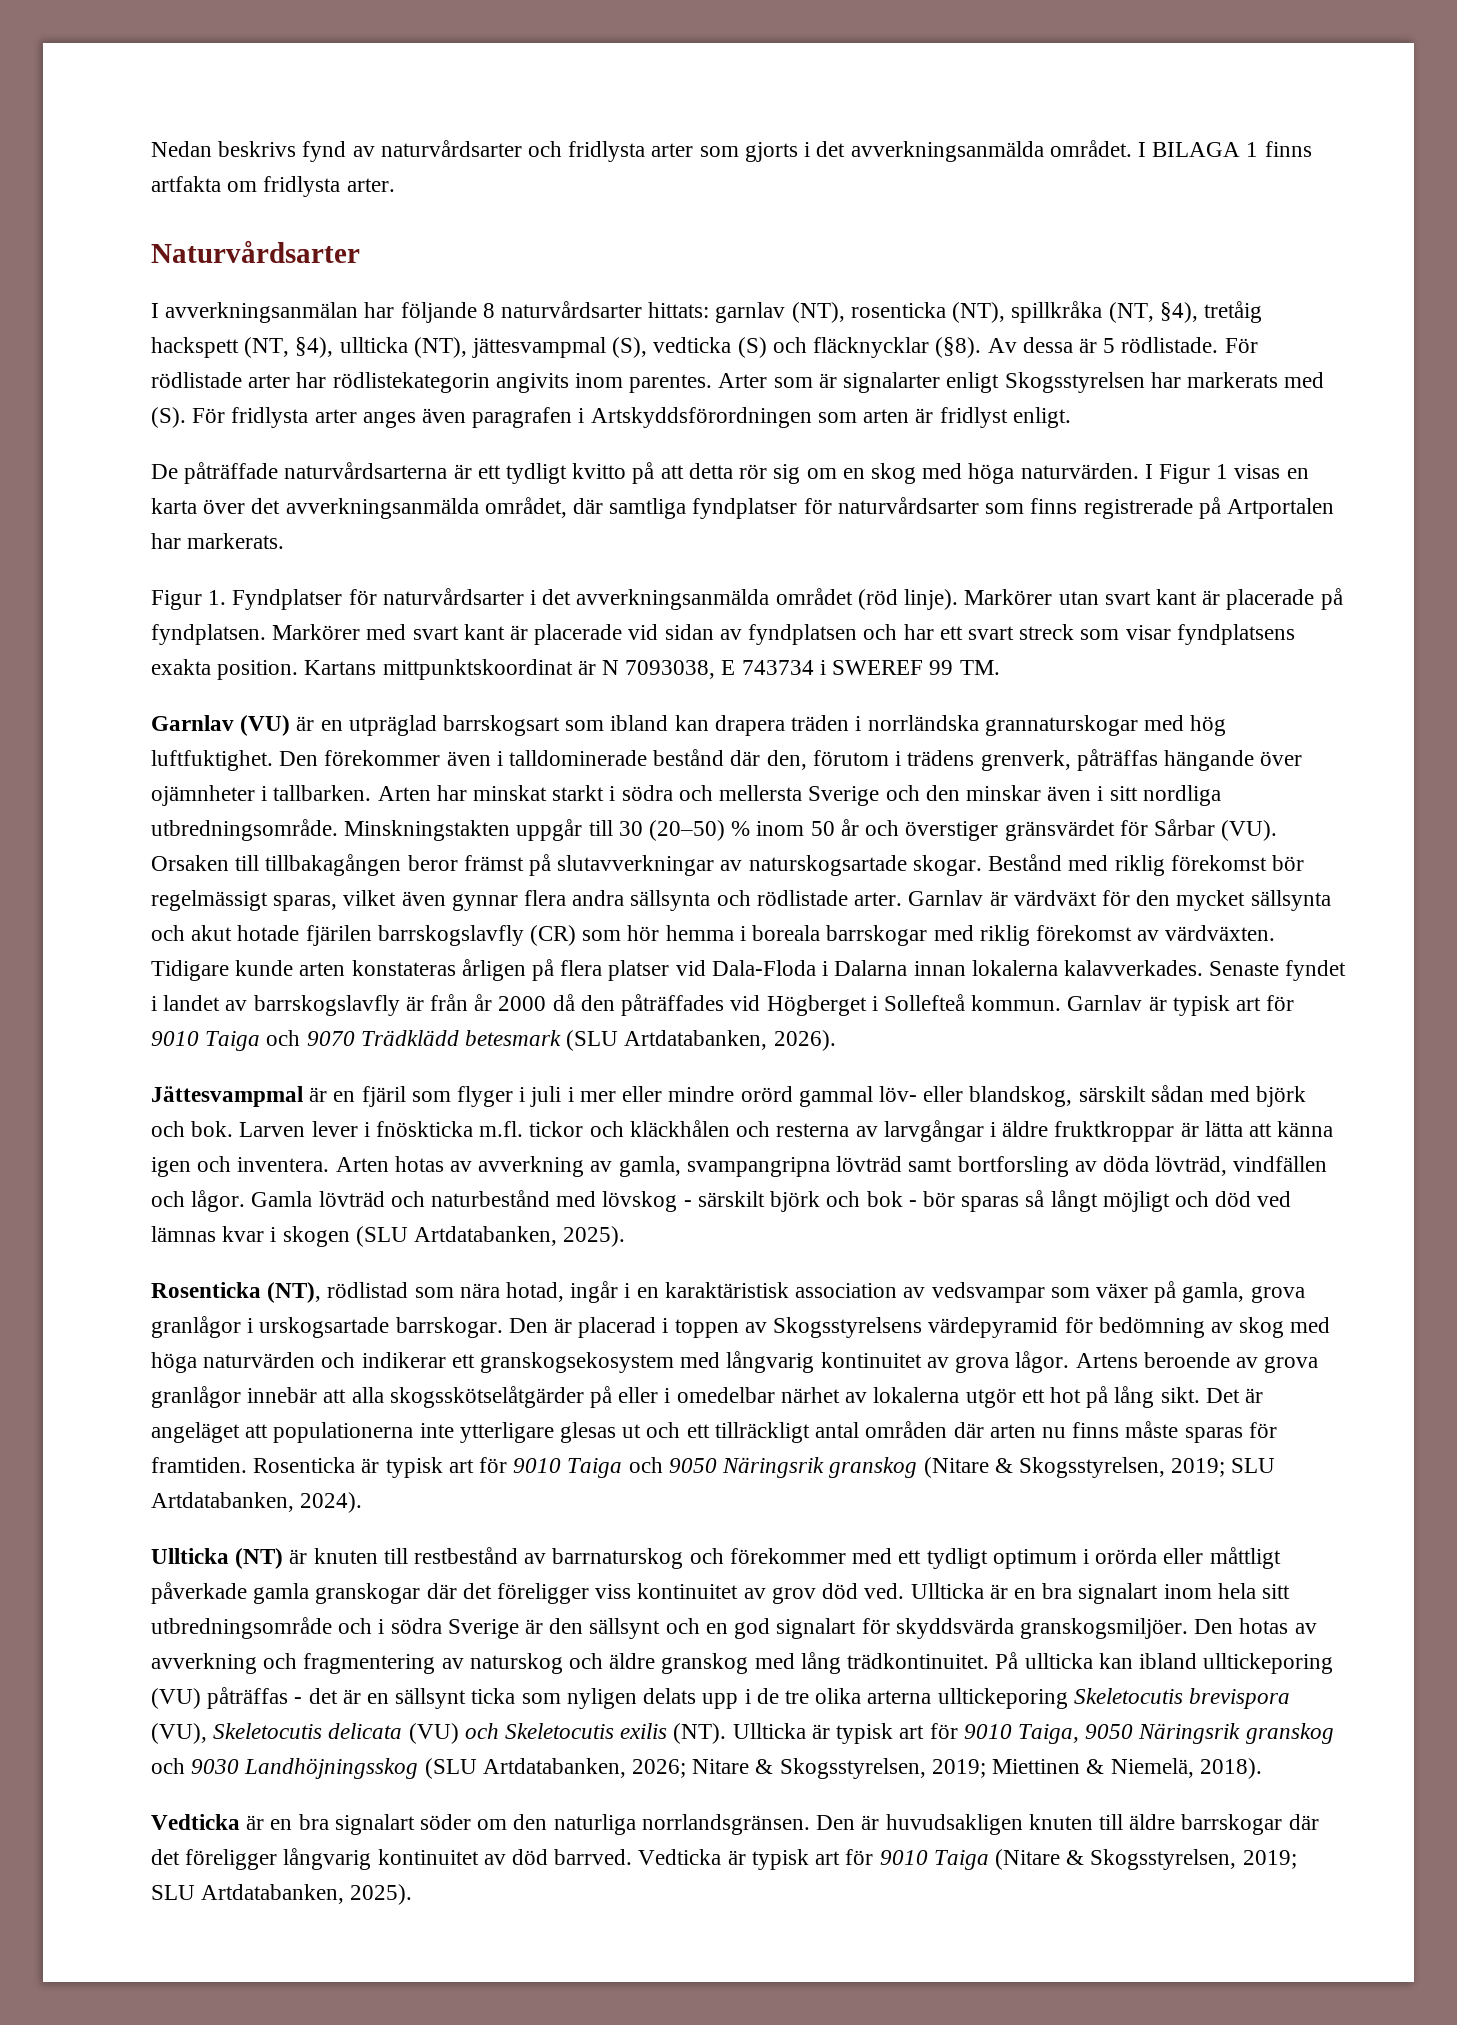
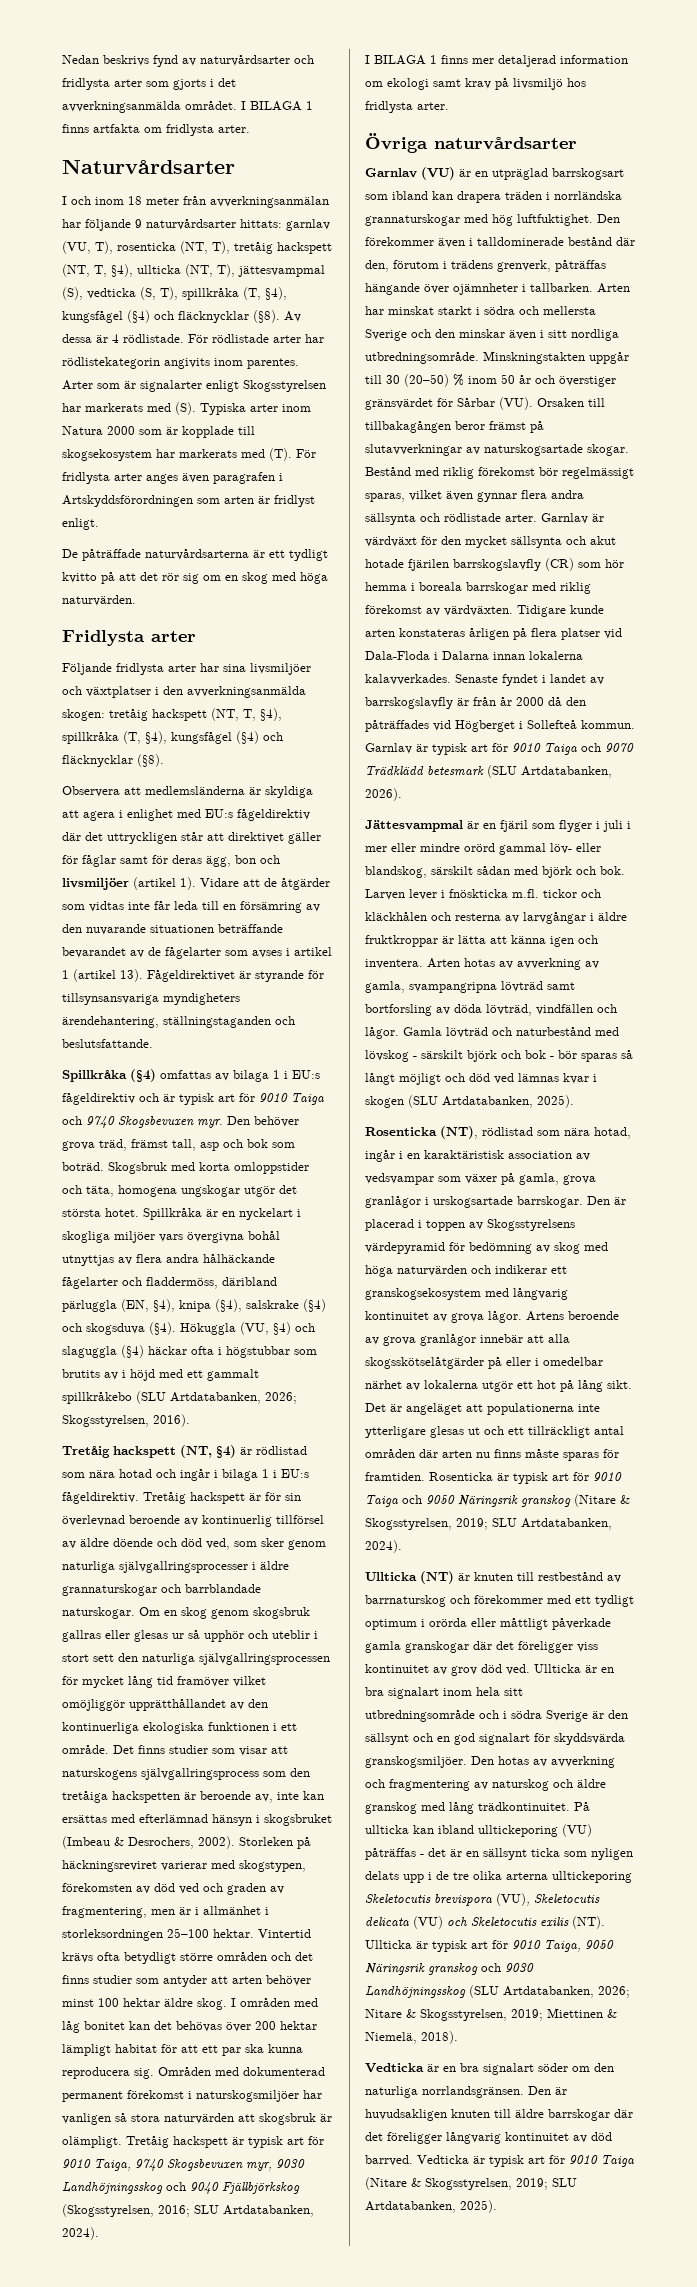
- I avverkningsanmälan har följande 8 naturvårdsarter hittats: garnlav (NT), rosenticka (NT), spillkråka (NT, §4), tretåig hackspett (NT, §4), ullticka (NT), jättesvampmal (S), vedticka (S) och fläcknycklar (§8).
+ I och inom 18 meter från avverkningsanmälan har följande 9 naturvårdsarter hittats: garnlav (VU, T), rosenticka (NT, T), tretåig hackspett (NT, T, §4), ullticka (NT, T), jättesvampmal (S), vedticka (S, T), spillkråka (T, §4), kungsfågel (§4) och fläcknycklar (§8).
- Av dessa är 5 rödlistade.
+ Av dessa är 4 rödlistade.
- Arter som är signalarter enligt Skogsstyrelsen har markerats med (S). För fridlysta arter anges även paragrafen i Artskyddsförordningen som arten är fridlyst enligt.
+ Arter som är signalarter enligt Skogsstyrelsen har markerats med (S). Typiska arter inom Natura 2000 som är kopplade till skogsekosystem har markerats med (T). För fridlysta arter anges även paragrafen i Artskyddsförordningen som arten är fridlyst enligt.
- De påträffade naturvårdsarterna är ett tydligt kvitto på att detta rör sig om en skog med höga naturvärden. I Figur 1 visas en karta över det avverkningsanmälda området, där samtliga fyndplatser för naturvårdsarter som finns registrerade på Artportalen har markerats.
- Figur 1. Fyndplatser för naturvårdsarter i det avverkningsanmälda området (röd linje). Markörer utan svart kant är placerade på fyndplatsen. Markörer med svart kant är placerade vid sidan av fyndplatsen och har ett svart streck som visar fyndplatsens exakta position. Kartans mittpunktskoordinat är N 7093038, E 743734 i SWEREF 99 TM.
+ De påträffade naturvårdsarterna är ett tydligt kvitto på att det rör sig om en skog med höga naturvärden.
+ Fridlysta arter
+ Följande fridlysta arter har sina livsmiljöer och växtplatser i den avverkningsanmälda skogen: tretåig hackspett (NT, T, §4), spillkråka (T, §4), kungsfågel (§4) och fläcknycklar (§8).
+ Observera att medlemsländerna är skyldiga att agera i enlighet med EU:s fågeldirektiv där det uttryckligen står att direktivet gäller för fåglar samt för deras ägg, bon och livsmiljöer (artikel 1). Vidare att de åtgärder som vidtas inte får leda till en försämring av den nuvarande situationen beträffande bevarandet av de fågelarter som avses i artikel 1 (artikel 13). Fågeldirektivet är styrande för tillsynsansvariga myndigheters ärendehantering, ställningstaganden och beslutsfattande.
+ Spillkråka (§4) omfattas av bilaga 1 i EU:s fågeldirektiv och är typisk art för 9010 Taiga och 9740 Skogsbevuxen myr. Den behöver grova träd, främst tall, asp och bok som boträd. Skogsbruk med korta omloppstider och täta, homogena ungskogar utgör det största hotet. Spillkråka är en nyckelart i skogliga miljöer vars övergivna bohål utnyttjas av flera andra hålhäckande fågelarter och fladdermöss, däribland pärluggla (EN, §4), knipa (§4), salskrake (§4) och skogsduva (§4). Hökuggla (VU, §4) och slaguggla (§4) häckar ofta i högstubbar som brutits av i höjd med ett gammalt spillkråkebo (SLU Artdatabanken, 2026; Skogsstyrelsen, 2016).
+ Tretåig hackspett (NT, §4) är rödlistad som nära hotad och ingår i bilaga 1 i EU:s fågeldirektiv. Tretåig hackspett är för sin överlevnad beroende av kontinuerlig tillförsel av äldre döende och död ved, som sker genom naturliga självgallringsprocesser i äldre grannaturskogar och barrblandade naturskogar. Om en skog genom skogsbruk gallras eller glesas ur så upphör och uteblir i stort sett den naturliga självgallringsprocessen för mycket lång tid framöver vilket omöjliggör upprätthållandet av den kontinuerliga ekologiska funktionen i ett område. Det finns studier som visar att naturskogens självgallringsprocess som den tretåiga hackspetten är beroende av, inte kan ersättas med efterlämnad hänsyn i skogsbruket (Imbeau & Desrochers, 2002). Storleken på häckningsreviret varierar med skogstypen, förekomsten av död ved och graden av fragmentering, men är i allmänhet i storleksordningen 25–100 hektar. Vintertid krävs ofta betydligt större områden och det finns studier som antyder att arten behöver minst 100 hektar äldre skog. I områden med låg bonitet kan det behövas över 200 hektar lämpligt habitat för att ett par ska kunna reproducera sig. Områden med dokumenterad permanent förekomst i naturskogsmiljöer har vanligen så stora naturvärden att skogsbruk är olämpligt. Tretåig hackspett är typisk art för 9010 Taiga, 9740 Skogsbevuxen myr, 9030 Landhöjningsskog och 9040 Fjällbjörkskog (Skogsstyrelsen, 2016; SLU Artdatabanken, 2024).
+ I BILAGA 1 finns mer detaljerad information om ekologi samt krav på livsmiljö hos fridlysta arter.
+ Övriga naturvårdsarter

